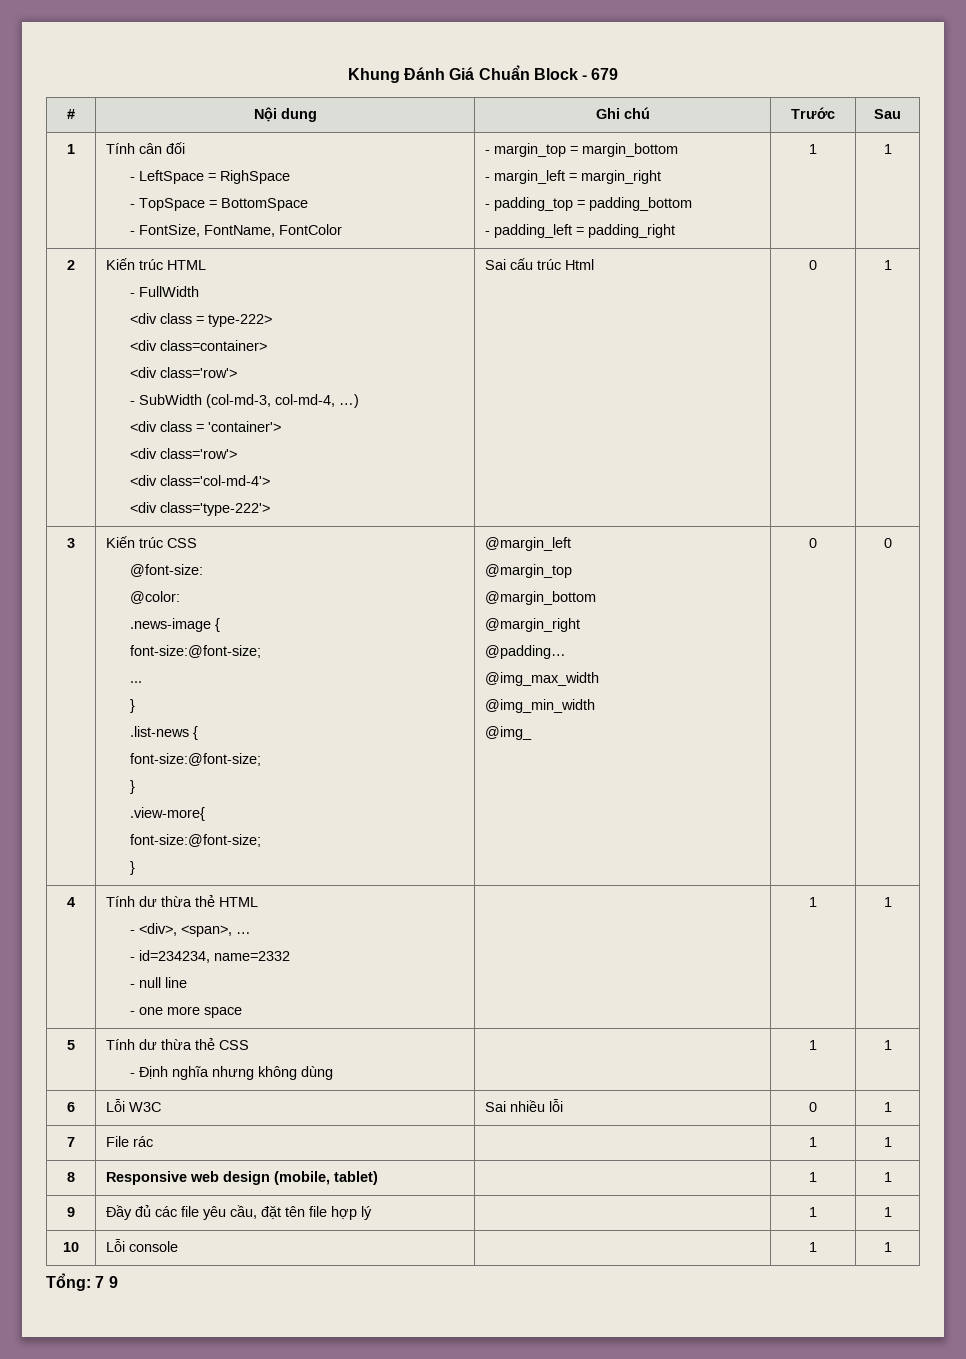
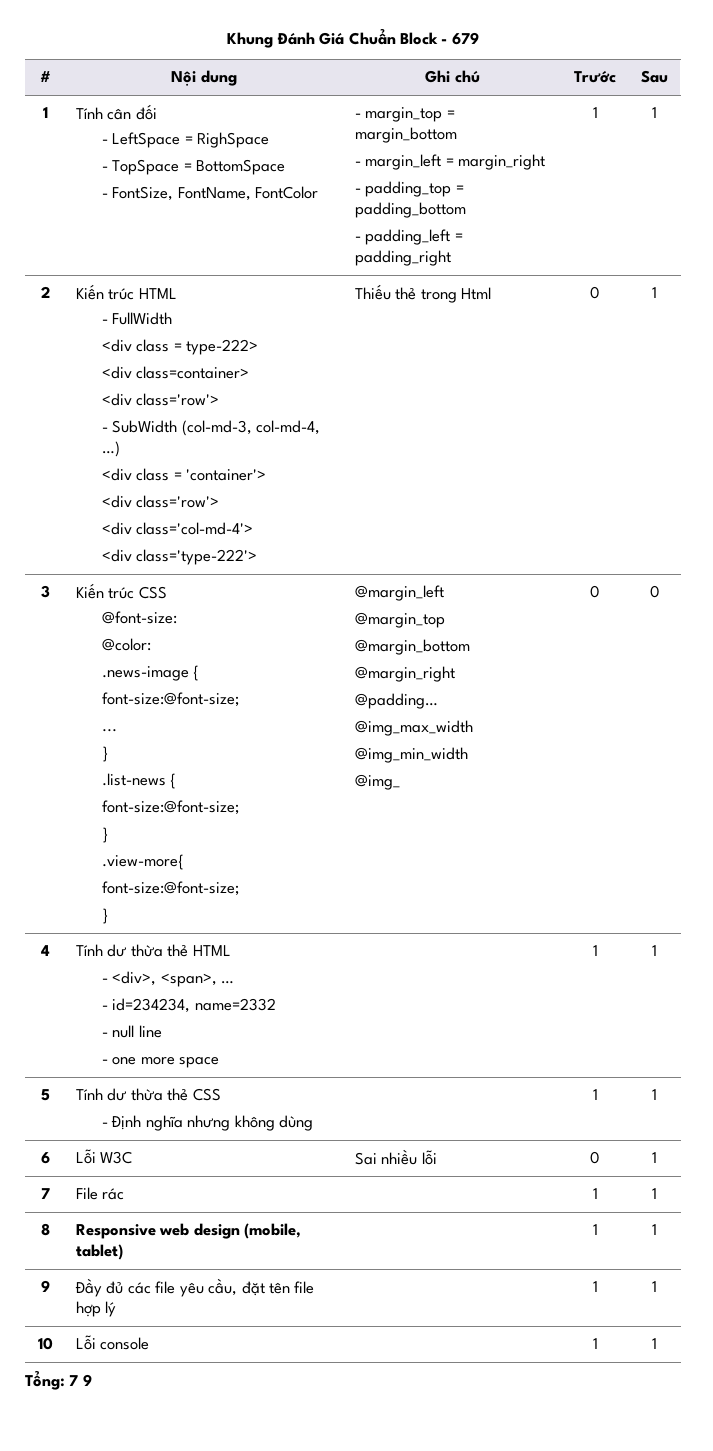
  2 | Kiến trúc HTML
  - FullWidth
  <div class = type-222>
  <div class=container>
  <div class='row'>
  - SubWidth (col-md-3, col-md-4, …)
  <div class = 'container'>
  <div class='row'>
  <div class='col-md-4'>
- <div class='type-222'> | Sai cấu trúc Html | 0 | 1
+ <div class='type-222'> | Thiếu thẻ trong Html | 0 | 1

